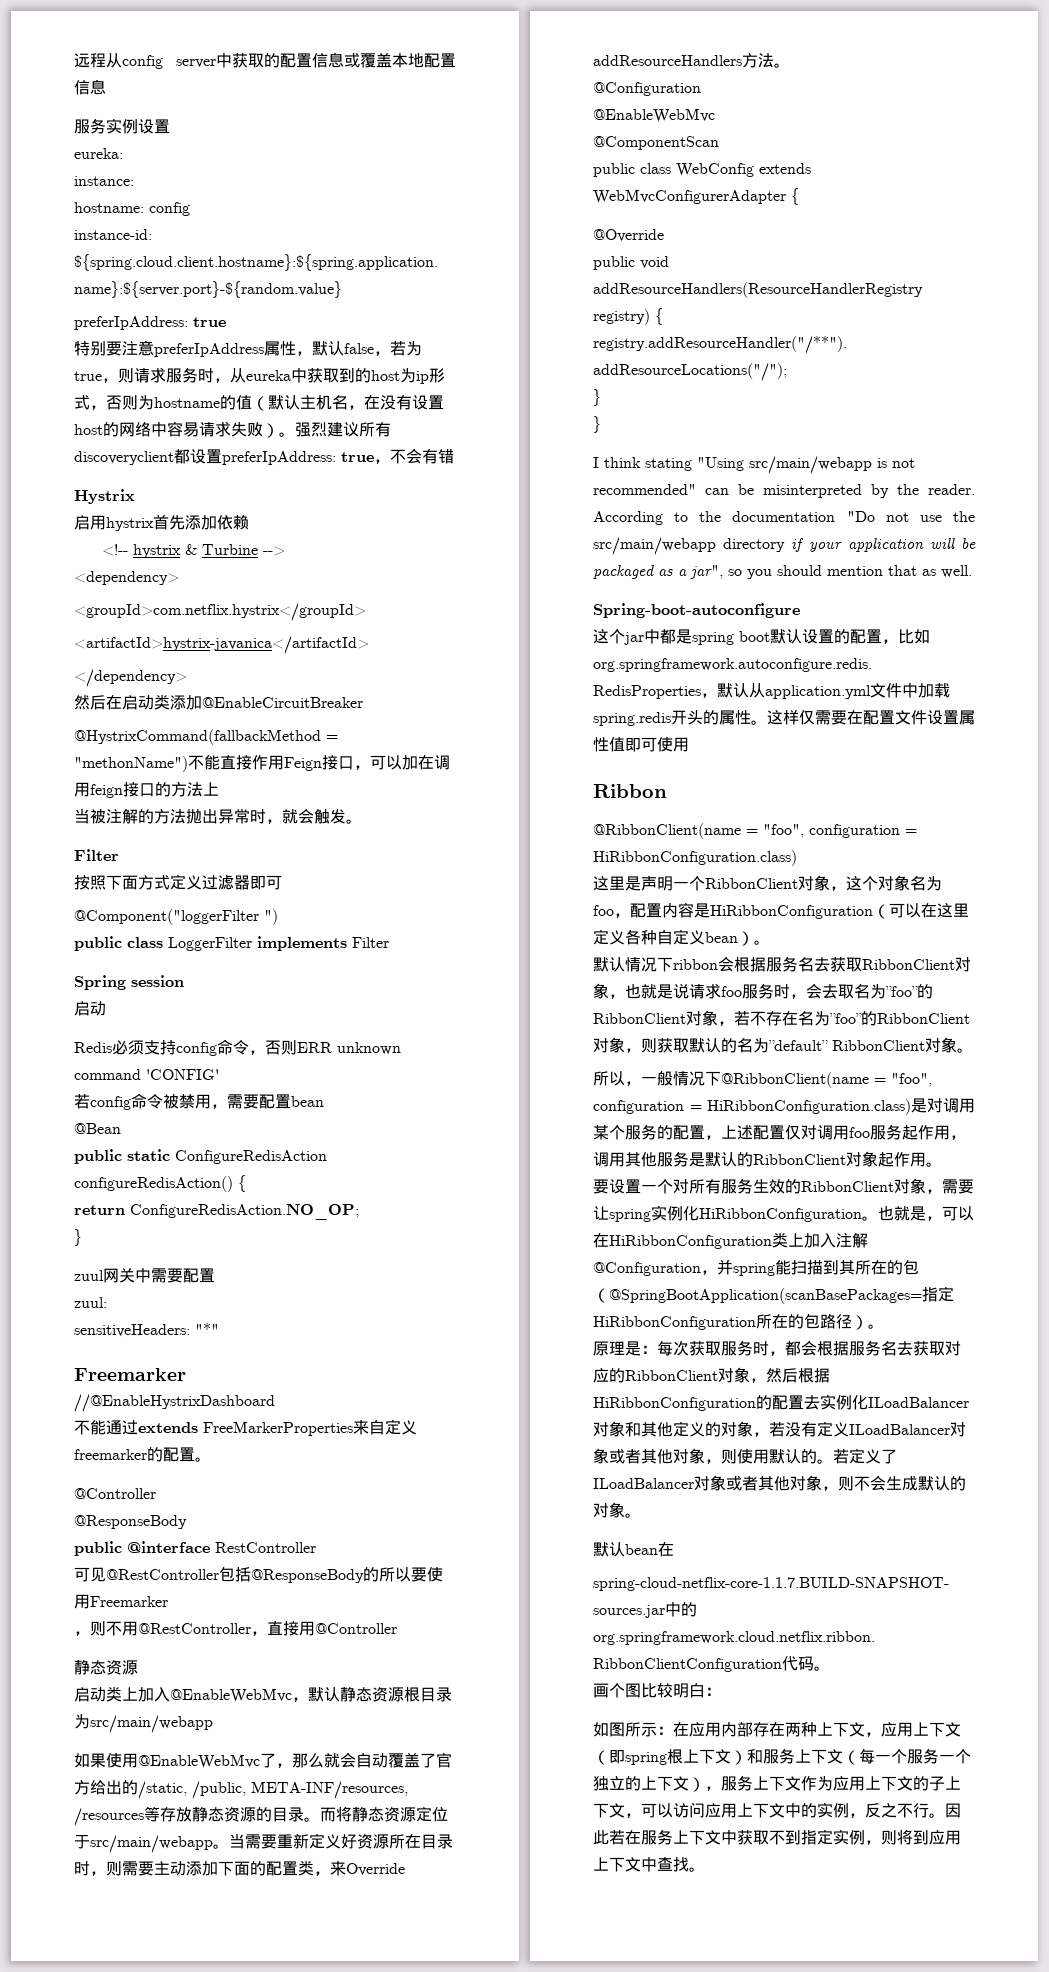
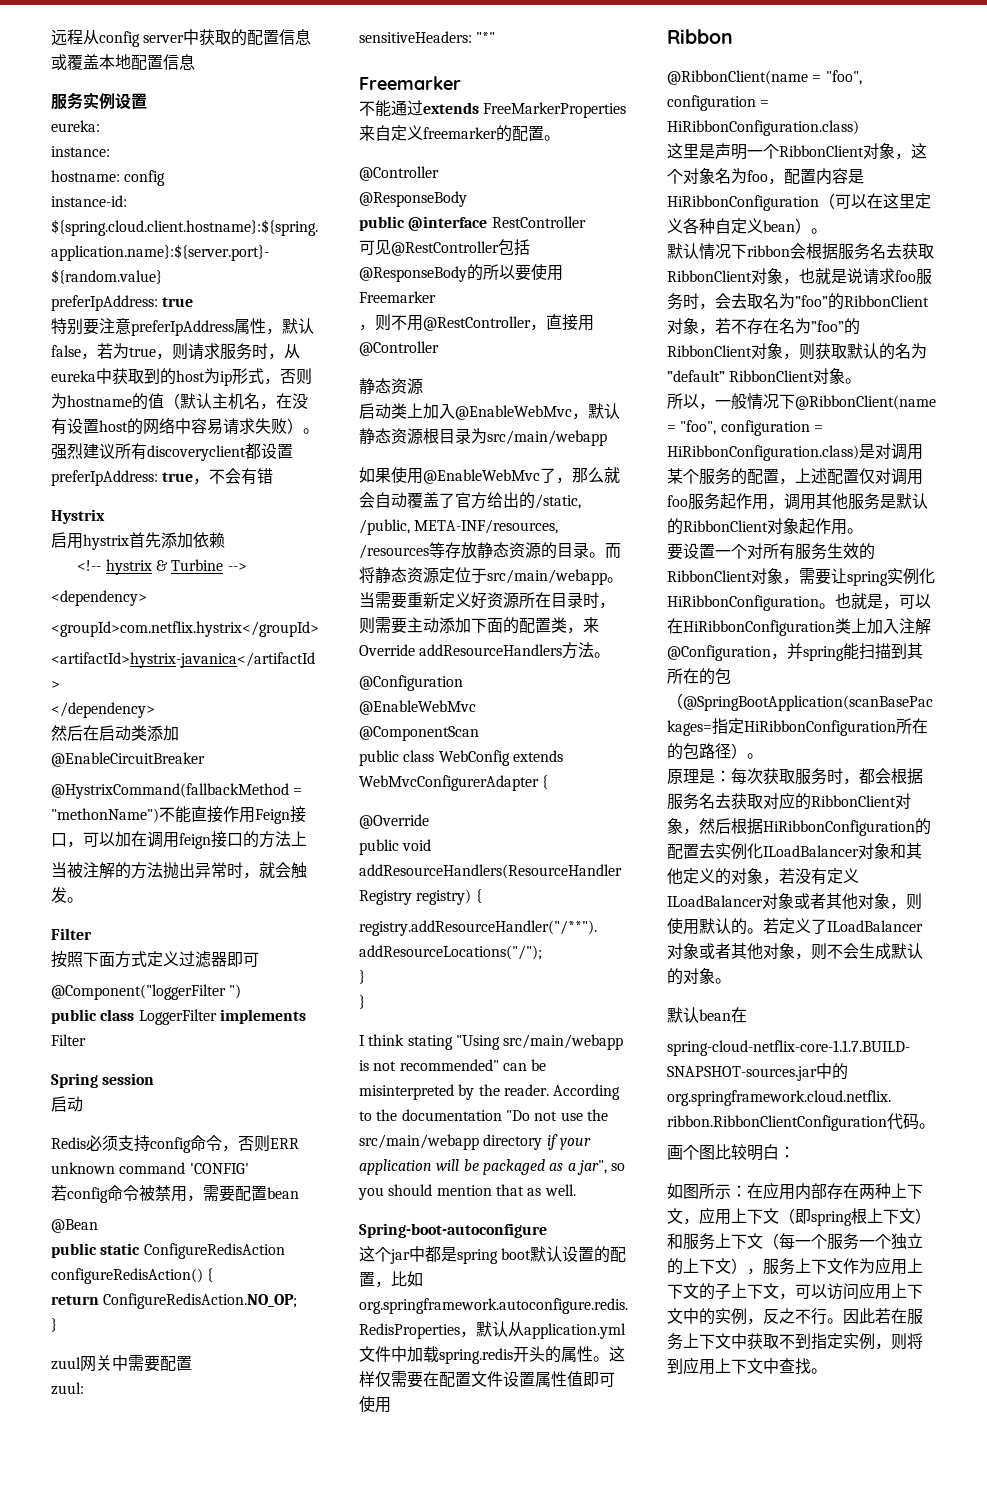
- //@EnableHystrixDashboard

